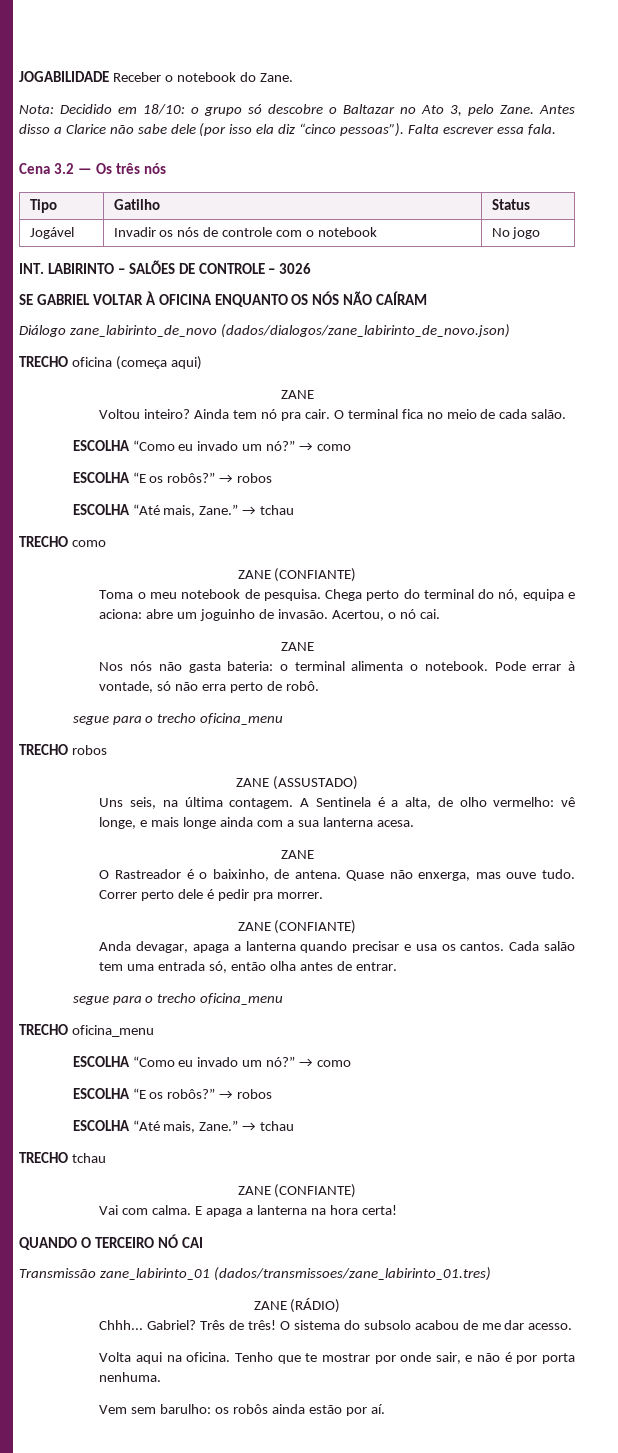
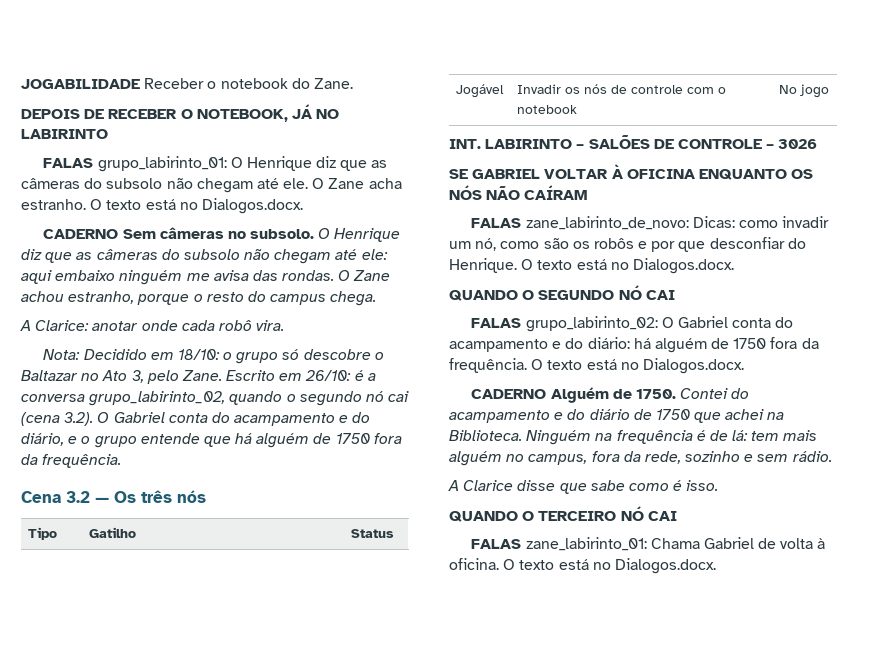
+ DEPOIS DE RECEBER O NOTEBOOK, JÁ NO LABIRINTO
+ FALAS grupo_labirinto_01: O Henrique diz que as câmeras do subsolo não chegam até ele. O Zane acha estranho. O texto está no Dialogos.docx.
+ CADERNO Sem câmeras no subsolo. O Henrique diz que as câmeras do subsolo não chegam até ele: aqui embaixo ninguém me avisa das rondas. O Zane achou estranho, porque o resto do campus chega.
+ A Clarice: anotar onde cada robô vira.
- Antes disso a Clarice não sabe dele (por isso ela diz “cinco pessoas”). Falta escrever essa fala.
+ Escrito em 26/10: é a conversa grupo_labirinto_02, quando o segundo nó cai (cena 3.2). O Gabriel conta do acampamento e do diário, e o grupo entende que há alguém de 1750 fora da frequência.
- Diálogo zane_labirinto_de_novo (dados/dialogos/zane_labirinto_de_novo.json)
- TRECHO oficina (começa aqui)
- ZANE
- Voltou inteiro? Ainda tem nó pra cair. O terminal fica no meio de cada salão.
- ESCOLHA “Como eu invado um nó?” → como
- ESCOLHA “E os robôs?” → robos
- ESCOLHA “Até mais, Zane.” → tchau
- TRECHO como
- ZANE (CONFIANTE)
- Toma o meu notebook de pesquisa. Chega perto do terminal do nó, equipa e aciona: abre um joguinho de invasão. Acertou, o nó cai.
- ZANE
- Nos nós não gasta bateria: o terminal alimenta o notebook. Pode errar à vontade, só não erra perto de robô.
- segue para o trecho oficina_menu
- TRECHO robos
- ZANE (ASSUSTADO)
- Uns seis, na última contagem. A Sentinela é a alta, de olho vermelho: vê longe, e mais longe ainda com a sua lanterna acesa.
- ZANE
- O Rastreador é o baixinho, de antena. Quase não enxerga, mas ouve tudo. Correr perto dele é pedir pra morrer.
- ZANE (CONFIANTE)
- Anda devagar, apaga a lanterna quando precisar e usa os cantos. Cada salão tem uma entrada só, então olha antes de entrar.
- segue para o trecho oficina_menu
- TRECHO oficina_menu
- ESCOLHA “Como eu invado um nó?” → como
- ESCOLHA “E os robôs?” → robos
- ESCOLHA “Até mais, Zane.” → tchau
- TRECHO tchau
- ZANE (CONFIANTE)
- Vai com calma. E apaga a lanterna na hora certa!
+ FALAS zane_labirinto_de_novo: Dicas: como invadir um nó, como são os robôs e por que desconfiar do Henrique. O texto está no Dialogos.docx.
+ QUANDO O SEGUNDO NÓ CAI
+ FALAS grupo_labirinto_02: O Gabriel conta do acampamento e do diário: há alguém de 1750 fora da frequência. O texto está no Dialogos.docx.
+ CADERNO Alguém de 1750. Contei do acampamento e do diário de 1750 que achei na Biblioteca. Ninguém na frequência é de lá: tem mais alguém no campus, fora da rede, sozinho e sem rádio.
+ A Clarice disse que sabe como é isso.
- Transmissão zane_labirinto_01 (dados/transmissoes/zane_labirinto_01.tres)
- ZANE (RÁDIO)
- Chhh... Gabriel? Três de três! O sistema do subsolo acabou de me dar acesso.
- Volta aqui na oficina. Tenho que te mostrar por onde sair, e não é por porta nenhuma.
- Vem sem barulho: os robôs ainda estão por aí.
+ FALAS zane_labirinto_01: Chama Gabriel de volta à oficina. O texto está no Dialogos.docx.

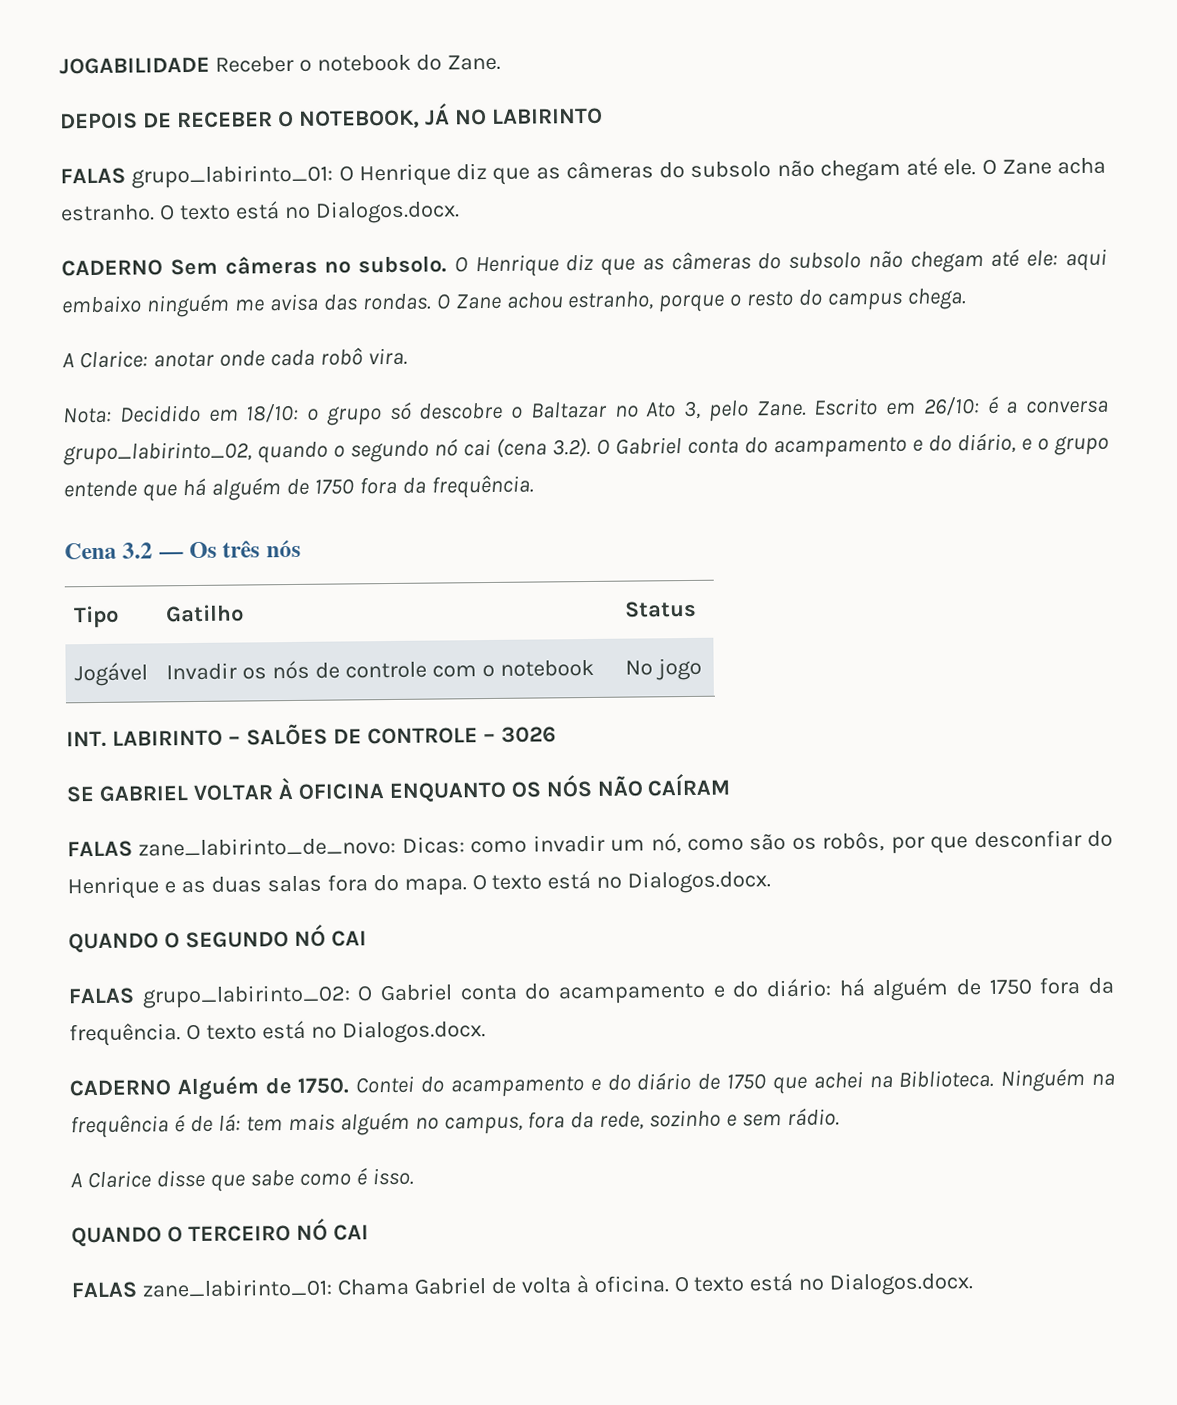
- FALAS zane_labirinto_de_novo: Dicas: como invadir um nó, como são os robôs e por que desconfiar do Henrique.
+ FALAS zane_labirinto_de_novo: Dicas: como invadir um nó, como são os robôs, por que desconfiar do Henrique e as duas salas fora do mapa.

